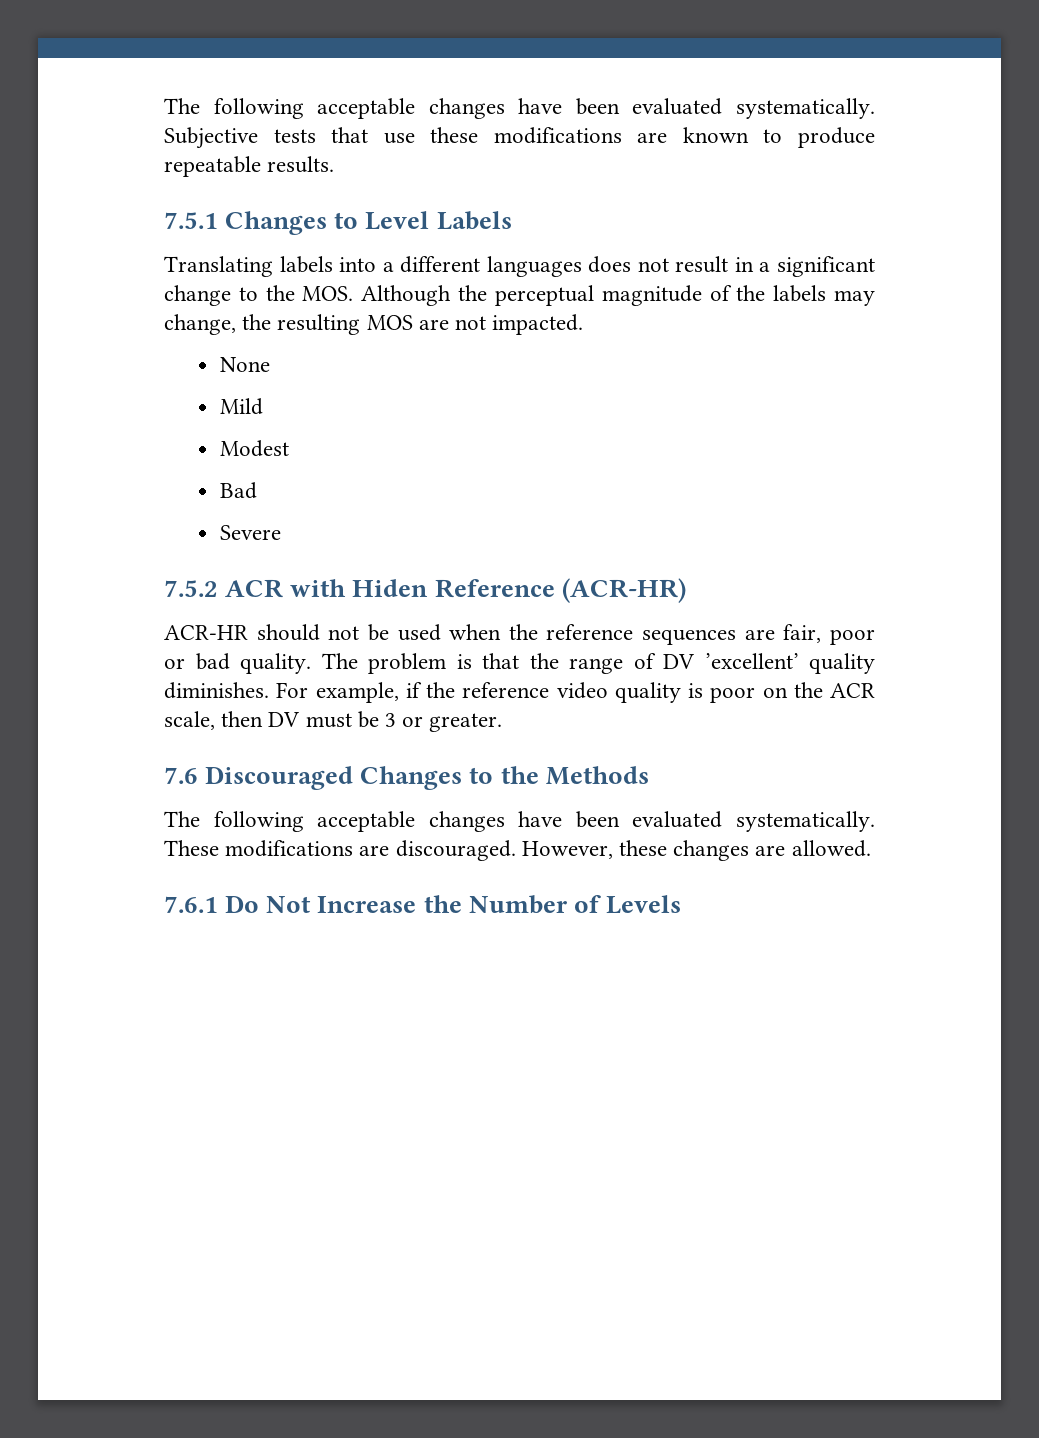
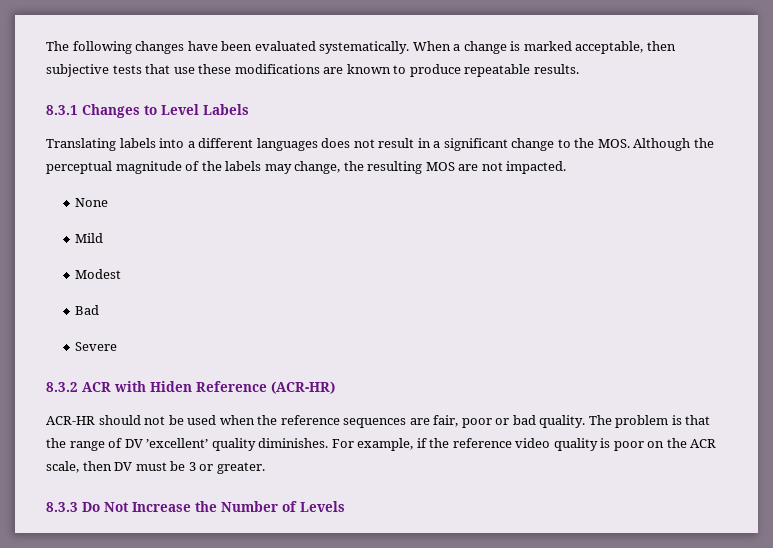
- The following acceptable changes have been evaluated systematically. Subjective tests that use these modifications are known to produce repeatable results.
+ The following changes have been evaluated systematically. When a change is marked acceptable, then subjective tests that use these modifications are known to produce repeatable results.
- 7.5.1 Changes to Level Labels
+ 8.3.1 Changes to Level Labels
- 7.5.2 ACR with Hiden Reference (ACR-HR)
+ 8.3.2 ACR with Hiden Reference (ACR-HR)
- 7.6 Discouraged Changes to the Methods
- The following acceptable changes have been evaluated systematically. These modifications are discouraged. However, these changes are allowed.
- 7.6.1 Do Not Increase the Number of Levels
+ 8.3.3 Do Not Increase the Number of Levels

